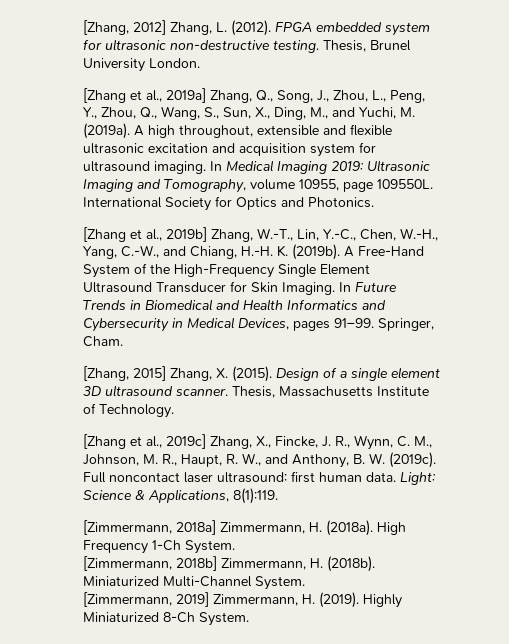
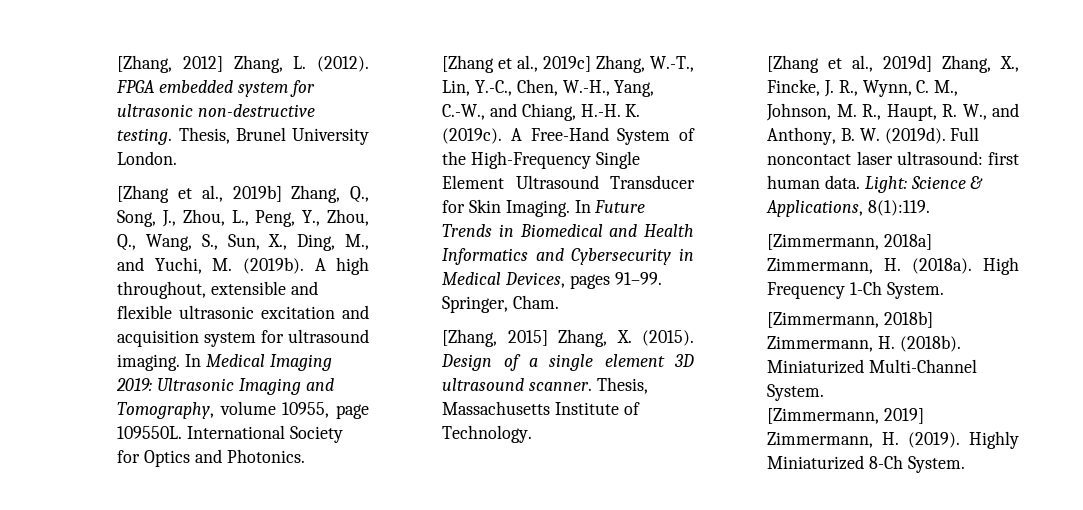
- [Zhang et al., 2019a] Zhang, Q., Song, J., Zhou, L., Peng, Y., Zhou, Q., Wang, S., Sun, X., Ding, M., and Yuchi, M. (2019a).
+ [Zhang et al., 2019b] Zhang, Q., Song, J., Zhou, L., Peng, Y., Zhou, Q., Wang, S., Sun, X., Ding, M., and Yuchi, M. (2019b).
- [Zhang et al., 2019b] Zhang, W.-T., Lin, Y.-C., Chen, W.-H., Yang, C.-W., and Chiang, H.-H. K. (2019b).
+ [Zhang et al., 2019c] Zhang, W.-T., Lin, Y.-C., Chen, W.-H., Yang, C.-W., and Chiang, H.-H. K. (2019c).
- [Zhang et al., 2019c] Zhang, X., Fincke, J. R., Wynn, C. M., Johnson, M. R., Haupt, R. W., and Anthony, B. W. (2019c).
+ [Zhang et al., 2019d] Zhang, X., Fincke, J. R., Wynn, C. M., Johnson, M. R., Haupt, R. W., and Anthony, B. W. (2019d).

